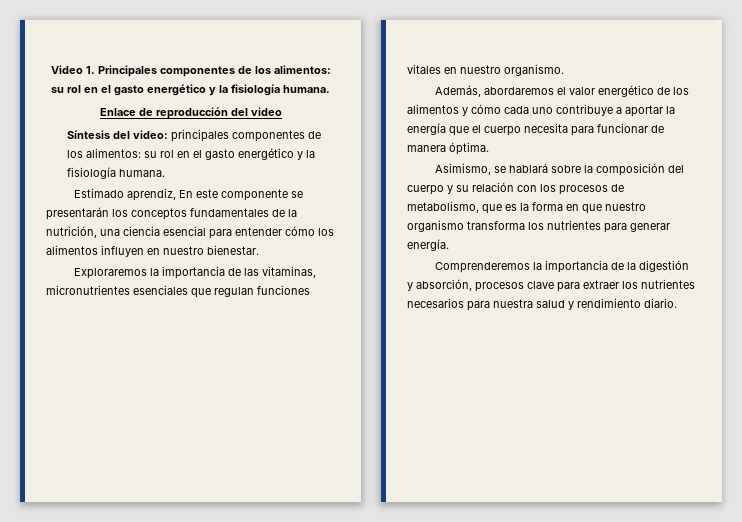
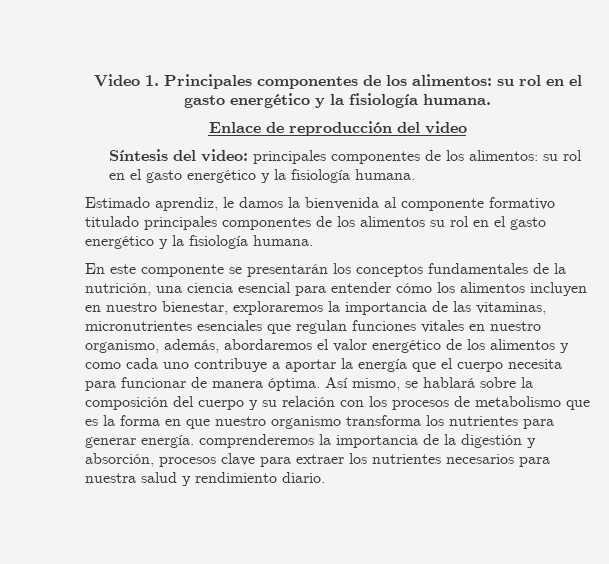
- Estimado aprendiz, En este componente se presentarán los conceptos fundamentales de la nutrición, una ciencia esencial para entender cómo los alimentos influyen en nuestro bienestar.
- Exploraremos la importancia de las vitaminas, micronutrientes esenciales que regulan funciones vitales en nuestro organismo.
- Además, abordaremos el valor energético de los alimentos y cómo cada uno contribuye a aportar la energía que el cuerpo necesita para funcionar de manera óptima.
- Asimismo, se hablará sobre la composición del cuerpo y su relación con los procesos de metabolismo, que es la forma en que nuestro organismo transforma los nutrientes para generar energía.
- Comprenderemos la importancia de la digestión y absorción, procesos clave para extraer los nutrientes necesarios para nuestra salud y rendimiento diario.
+ Estimado aprendiz, le damos la bienvenida al componente formativo titulado principales componentes de los alimentos su rol en el gasto energético y la fisiología humana.
+ En este componente se presentarán los conceptos fundamentales de la nutrición, una ciencia esencial para entender cómo los alimentos incluyen en nuestro bienestar, exploraremos la importancia de las vitaminas, micronutrientes esenciales que regulan funciones vitales en nuestro organismo, además, abordaremos el valor energético de los alimentos y como cada uno contribuye a aportar la energía que el cuerpo necesita para funcionar de manera óptima. Así mismo, se hablará sobre la composición del cuerpo y su relación con los procesos de metabolismo que es la forma en que nuestro organismo transforma los nutrientes para generar energía. comprenderemos la importancia de la digestión y absorción, procesos clave para extraer los nutrientes necesarios para nuestra salud y rendimiento diario.

